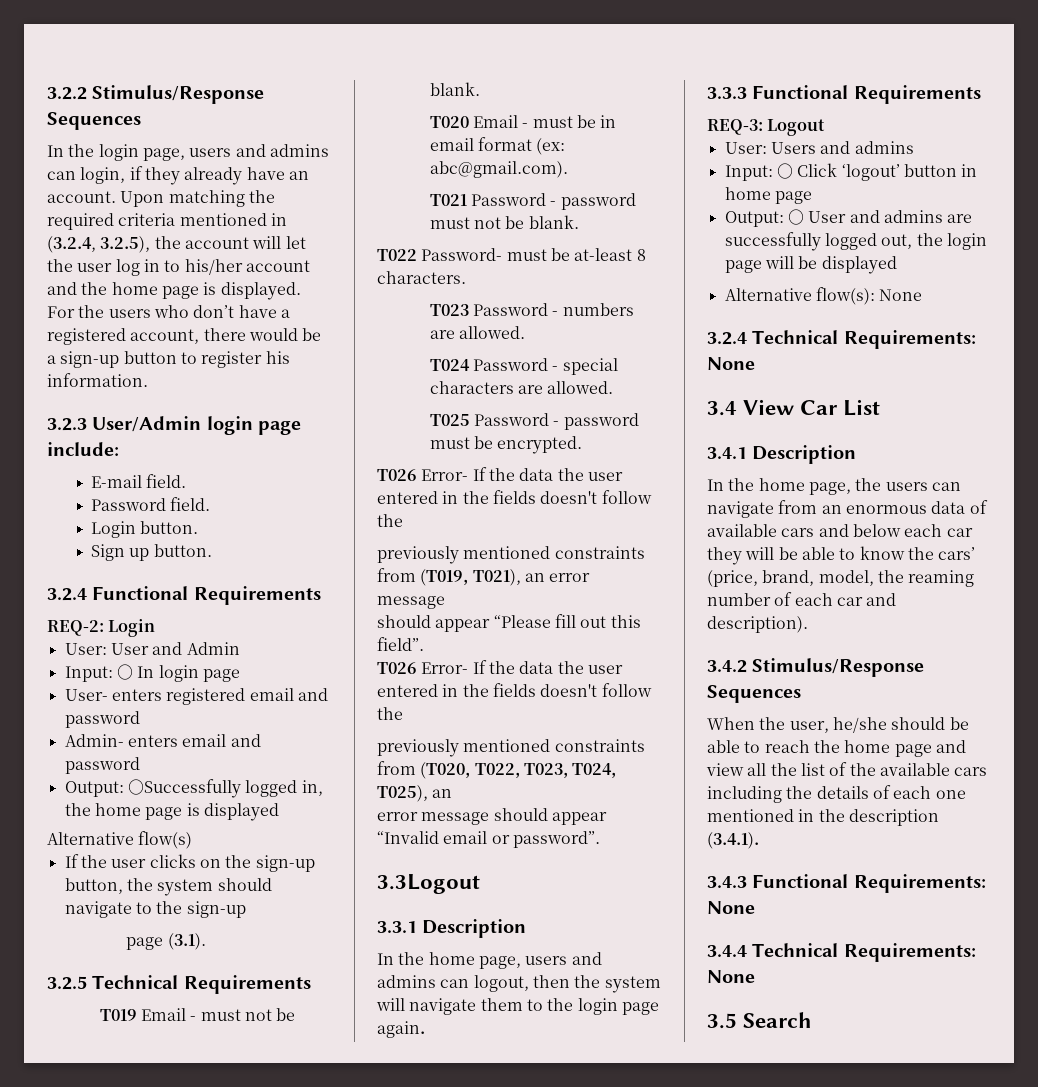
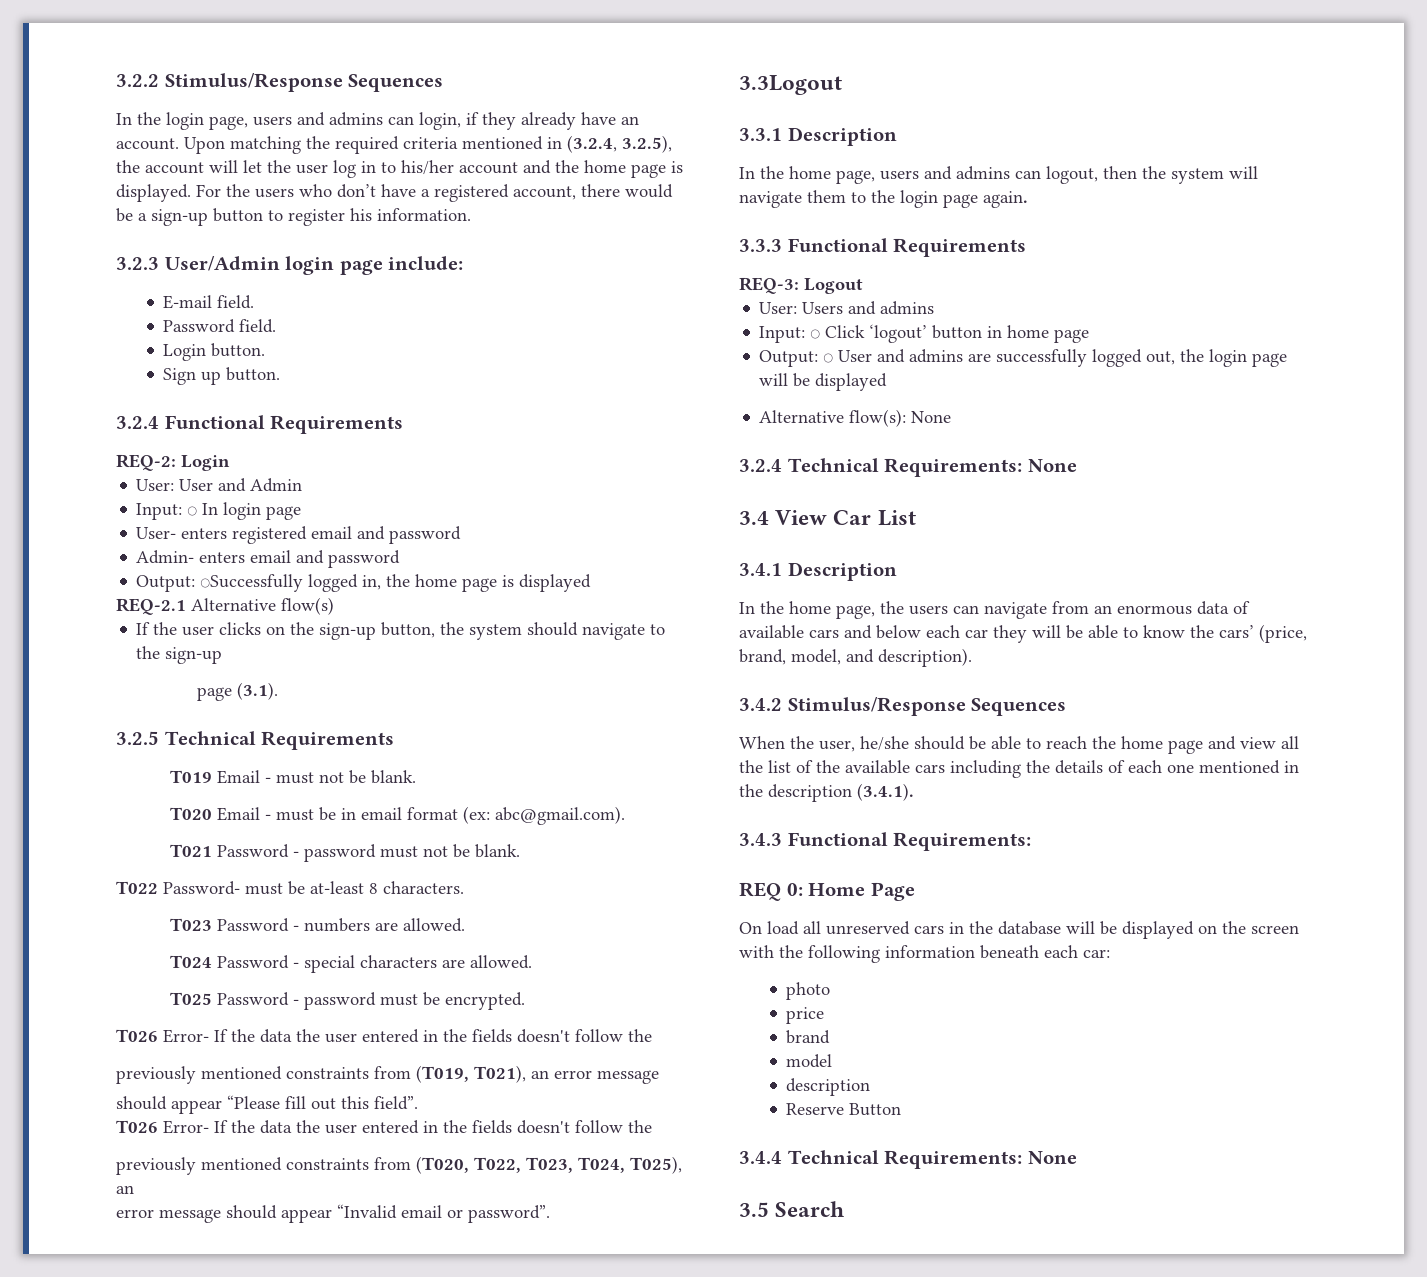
- Alternative flow(s)
+ REQ-2.1 Alternative flow(s)
- In the home page, the users can navigate from an enormous data of available cars and below each car they will be able to know the cars’ (price, brand, model, the reaming number of each car and description).
+ In the home page, the users can navigate from an enormous data of available cars and below each car they will be able to know the cars’ (price, brand, model, and description).
- 3.4.3 Functional Requirements: None
+ 3.4.3 Functional Requirements:
+ REQ 0: Home Page
+ On load all unreserved cars in the database will be displayed on the screen with the following information beneath each car:
+ photo
+ price
+ brand
+ model
+ description
+ Reserve Button

